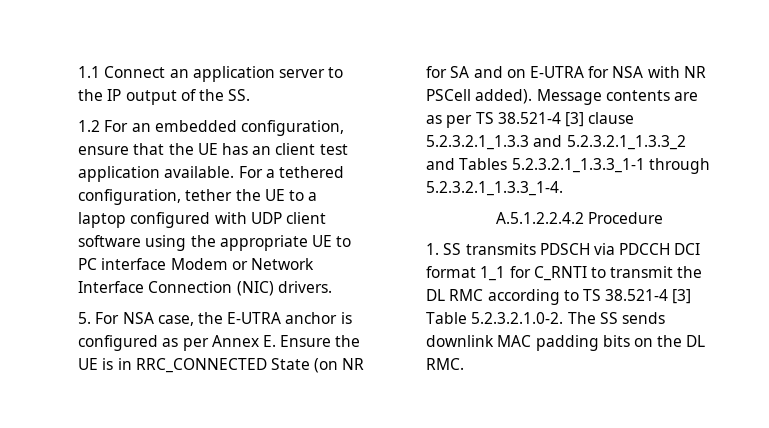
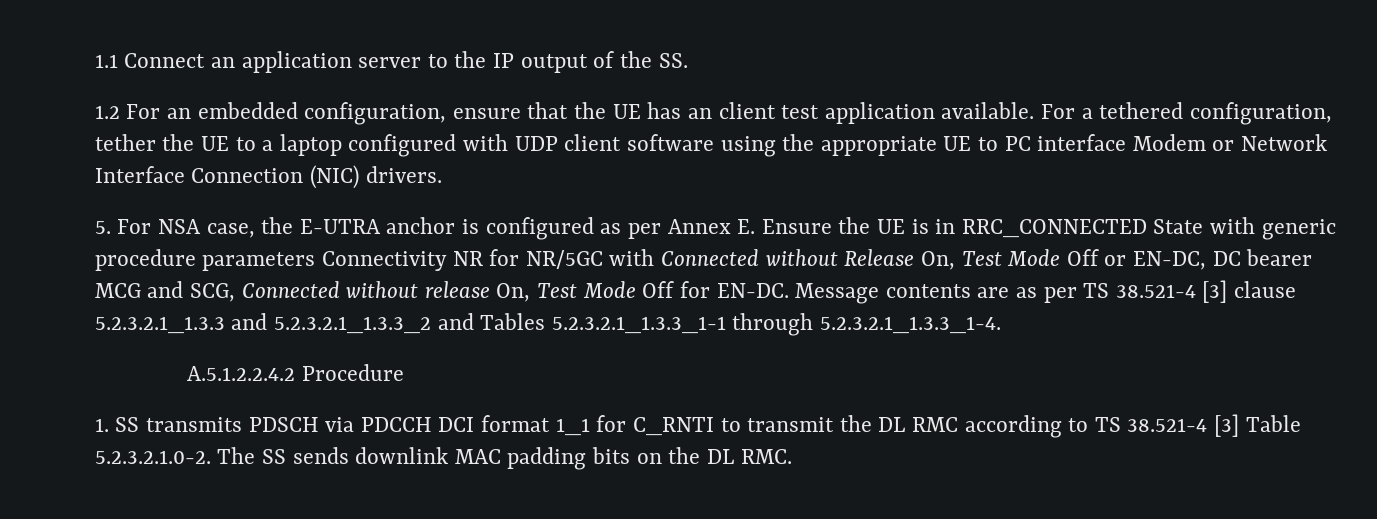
- 5. For NSA case, the E-UTRA anchor is configured as per Annex E. Ensure the UE is in RRC_CONNECTED State (on NR for SA and on E-UTRA for NSA with NR PSCell added).
+ 5. For NSA case, the E-UTRA anchor is configured as per Annex E. Ensure the UE is in RRC_CONNECTED State with generic procedure parameters Connectivity NR for NR/5GC with Connected without Release On, Test Mode Off or EN-DC, DC bearer MCG and SCG, Connected without release On, Test Mode Off for EN-DC.

